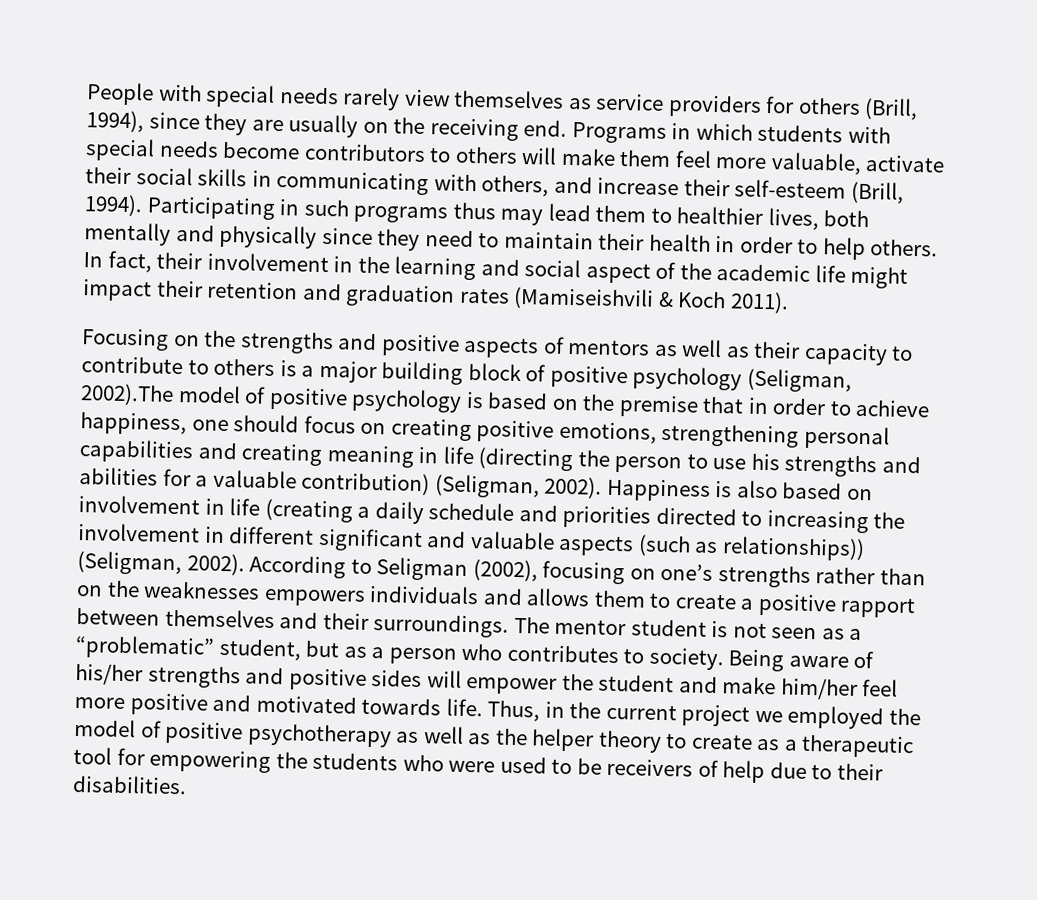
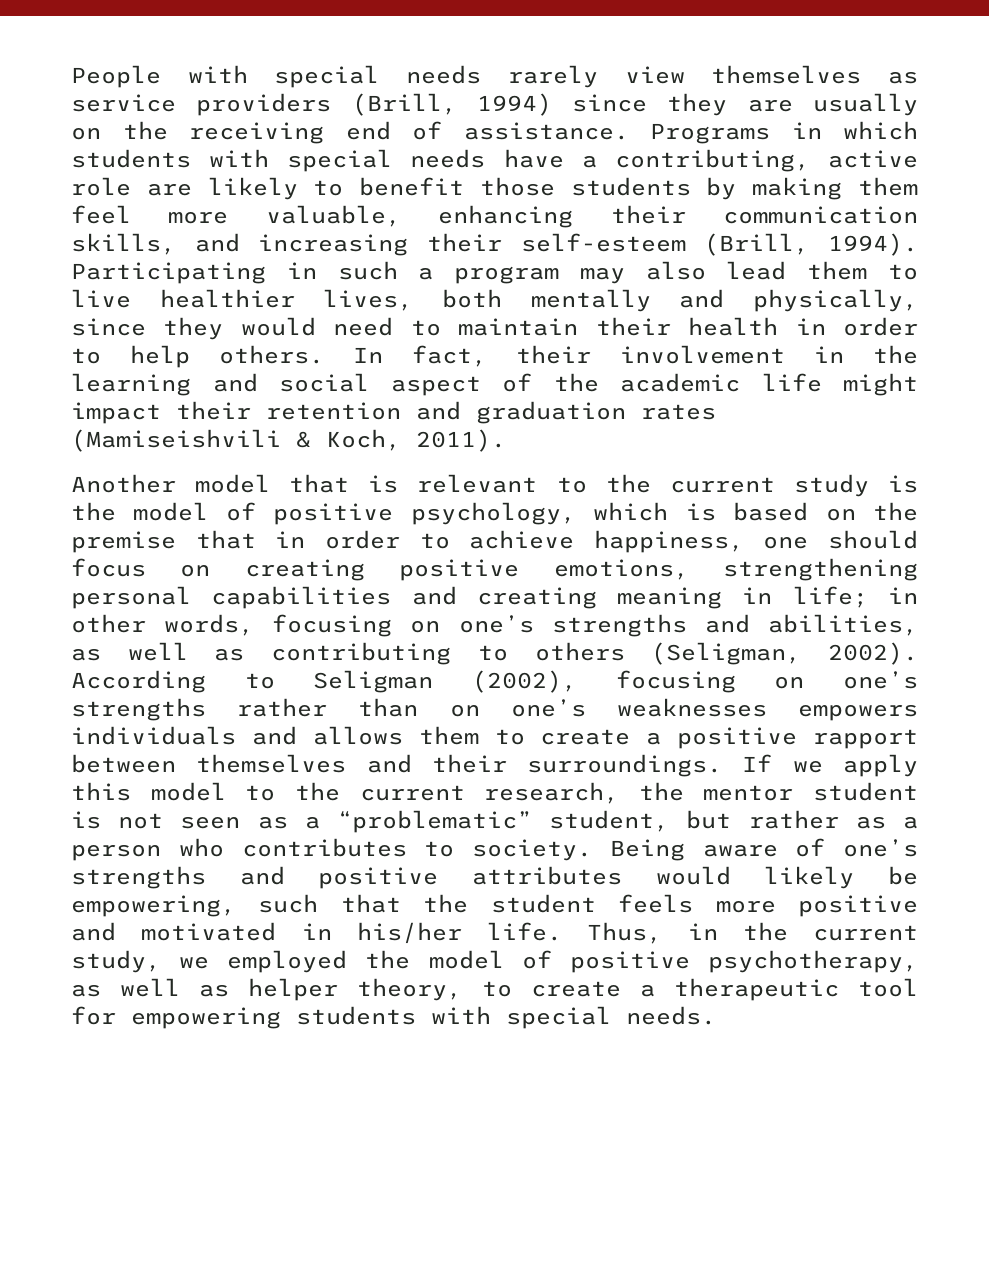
- People with special needs rarely view themselves as service providers for others (Brill, 1994), since they are usually on the receiving end.
+ People with special needs rarely view themselves as service providers (Brill, 1994) since they are usually on the receiving end of assistance.
- Programs in which students with special needs become contributors to others will make them feel more valuable, activate their social skills in communicating with others, and increase their self-esteem (Brill, 1994).
+ Programs in which students with special needs have a contributing, active role are likely to benefit those students by making them feel more valuable, enhancing their communication skills, and increasing their self-esteem (Brill, 1994).
- Participating in such programs thus may lead them to healthier lives, both mentally and physically since they need to maintain their health in order to help others.
+ Participating in such a program may also lead them to live healthier lives, both mentally and physically, since they would need to maintain their health in order to help others.
- In fact, their involvement in the learning and social aspect of the academic life might impact their retention and graduation rates (Mamiseishvili & Koch 2011).
+ In fact, their involvement in the learning and social aspect of the academic life might impact their retention and graduation rates (Mamiseishvili & Koch, 2011).
- Focusing on the strengths and positive aspects of mentors as well as their capacity to contribute to others is a major building block of positive psychology (Seligman, 2002).The model of positive psychology is based on the premise that in order to achieve happiness, one should focus on creating positive emotions, strengthening personal capabilities and creating meaning in life (directing the person to use his strengths and abilities for a valuable contribution) (Seligman, 2002). Happiness is also based on involvement in life (creating a daily schedule and priorities directed to increasing the involvement in different significant and valuable aspects (such as relationships)) (Seligman, 2002).
+ Another model that is relevant to the current study is the model of positive psychology, which is based on the premise that in order to achieve happiness, one should focus on creating positive emotions, strengthening personal capabilities and creating meaning in life; in other words, focusing on one’s strengths and abilities, as well as contributing to others (Seligman, 2002).
- According to Seligman (2002), focusing on one’s strengths rather than on the weaknesses empowers individuals and allows them to create a positive rapport between themselves and their surroundings.
+ According to Seligman (2002), focusing on one’s strengths rather than on one’s weaknesses empowers individuals and allows them to create a positive rapport between themselves and their surroundings.
- The mentor student is not seen as a “problematic” student, but as a person who contributes to society.
+ If we apply this model to the current research, the mentor student is not seen as a “problematic” student, but rather as a person who contributes to society.
- Being aware of his/her strengths and positive sides will empower the student and make him/her feel more positive and motivated towards life.
+ Being aware of one’s strengths and positive attributes would likely be empowering, such that the student feels more positive and motivated in his/her life.
- Thus, in the current project we employed the model of positive psychotherapy as well as the helper theory to create as a therapeutic tool for empowering the students who were used to be receivers of help due to their disabilities.
+ Thus, in the current study, we employed the model of positive psychotherapy, as well as helper theory, to create a therapeutic tool for empowering students with special needs.

